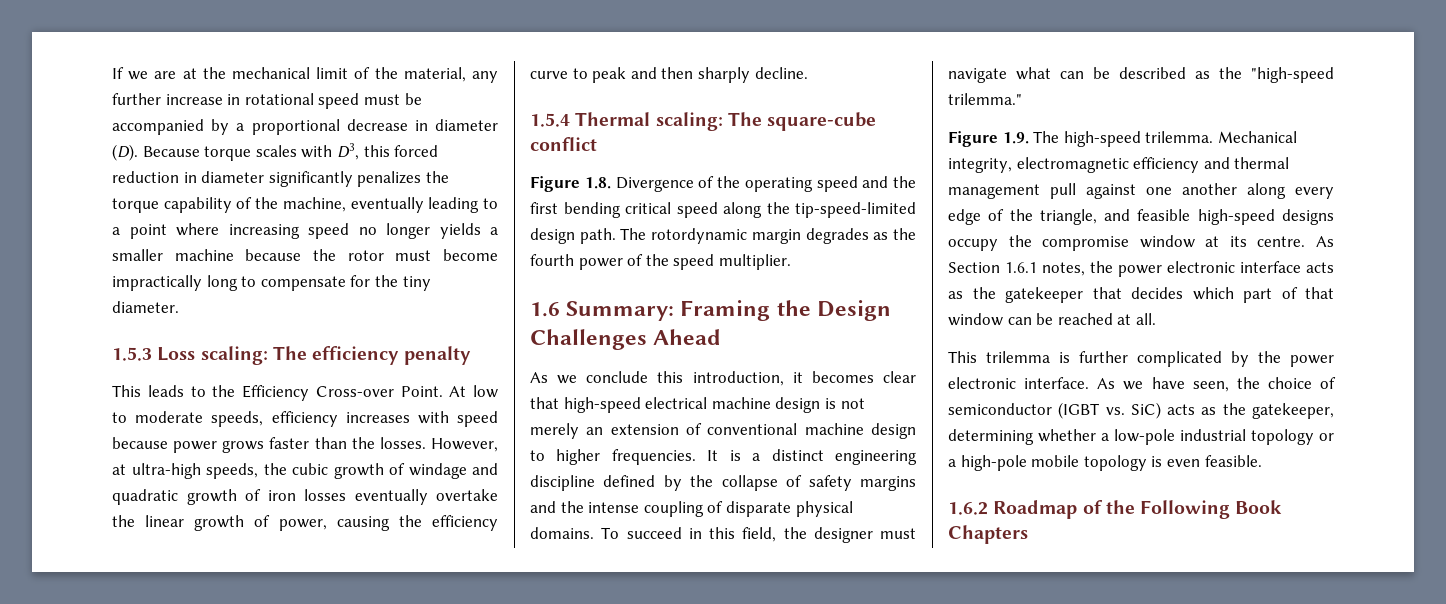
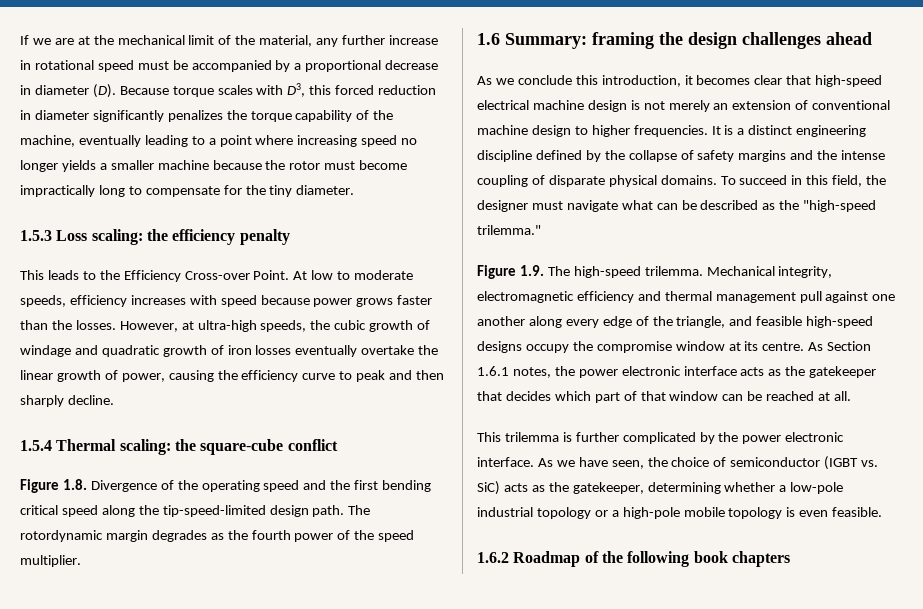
- 1.5.3 Loss scaling: The efficiency penalty
+ 1.5.3 Loss scaling: the efficiency penalty
- 1.5.4 Thermal scaling: The square-cube conflict
+ 1.5.4 Thermal scaling: the square-cube conflict
- 1.6 Summary: Framing the Design Challenges Ahead
+ 1.6 Summary: framing the design challenges ahead
- 1.6.2 Roadmap of the Following Book Chapters
+ 1.6.2 Roadmap of the following book chapters

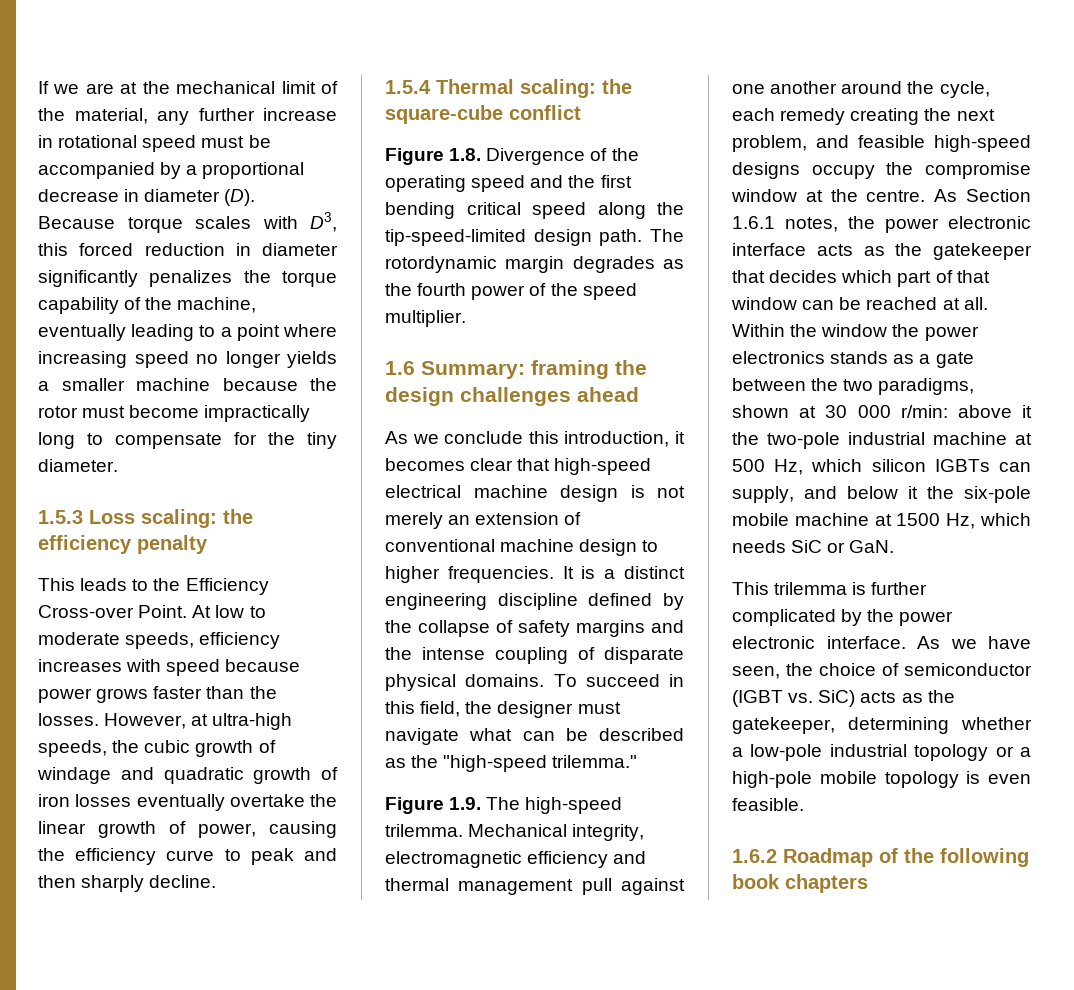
- Mechanical integrity, electromagnetic efficiency and thermal management pull against one another along every edge of the triangle, and feasible high-speed designs occupy the compromise window at its centre.
+ Mechanical integrity, electromagnetic efficiency and thermal management pull against one another around the cycle, each remedy creating the next problem, and feasible high-speed designs occupy the compromise window at the centre.
+ Within the window the power electronics stands as a gate between the two paradigms, shown at 30 000 r/min: above it the two-pole industrial machine at 500 Hz, which silicon IGBTs can supply, and below it the six-pole mobile machine at 1500 Hz, which needs SiC or GaN.

